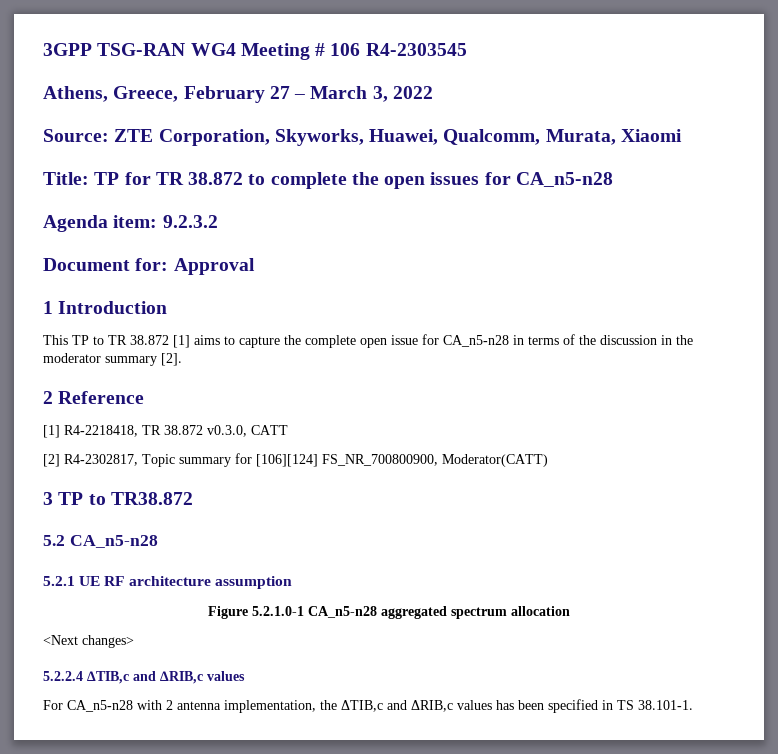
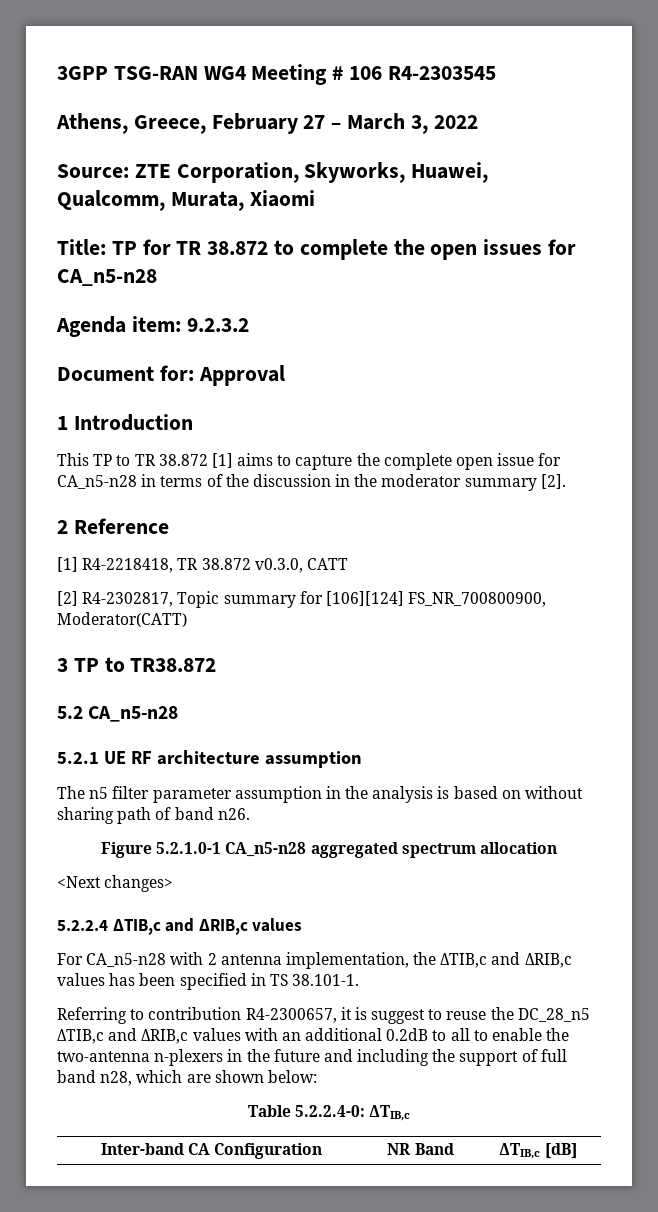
+ The n5 filter parameter assumption in the analysis is based on without sharing path of band n26.
+ Referring to contribution R4-2300657, it is suggest to reuse the DC_28_n5 ΔTIB,c and ΔRIB,c values with an additional 0.2dB to all to enable the two-antenna n-plexers in the future and including the support of full band n28, which are shown below:
+ Table 5.2.2.4-0: ΔTIB,c
+ Inter-band CA Configuration | NR Band | ΔTIB,c [dB]

